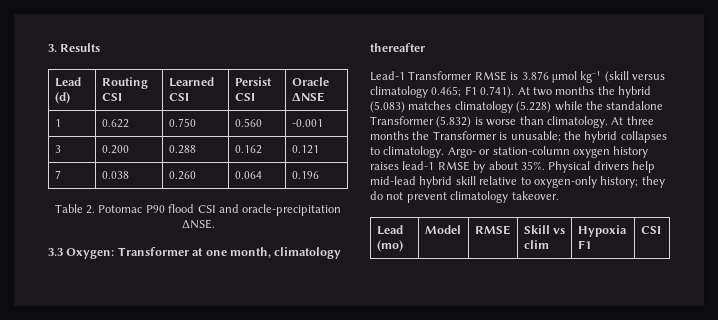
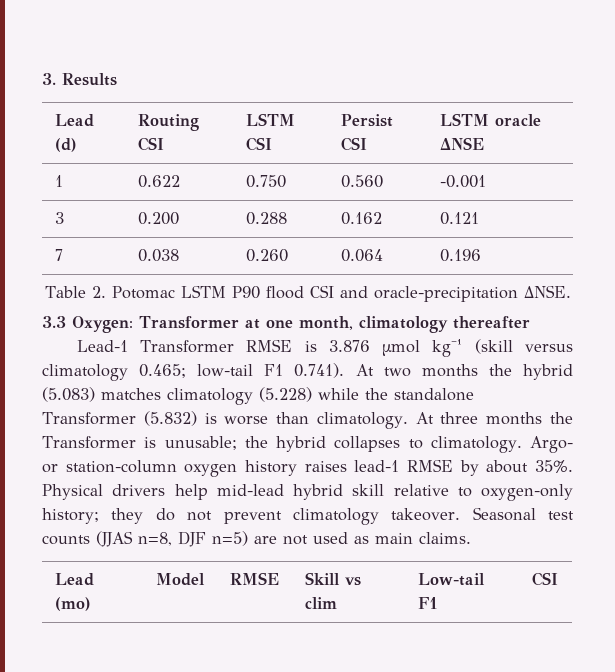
- Lead (d) | Routing CSI | Learned CSI | Persist CSI | Oracle ΔNSE
+ Lead (d) | Routing CSI | LSTM CSI | Persist CSI | LSTM oracle ΔNSE
- Table 2. Potomac P90 flood CSI and oracle-precipitation ΔNSE.
+ Table 2. Potomac LSTM P90 flood CSI and oracle-precipitation ΔNSE.
- Lead-1 Transformer RMSE is 3.876 µmol kg⁻¹ (skill versus climatology 0.465; F1 0.741). At two months the hybrid (5.083) matches climatology (5.228) while the standalone Transformer (5.832) is worse than climatology.
+ Lead-1 Transformer RMSE is 3.876 µmol kg⁻¹ (skill versus climatology 0.465; low-tail F1 0.741). At two months the hybrid (5.083) matches climatology (5.228) while the standalone Transformer (5.832) is worse than climatology.
+ Seasonal test counts (JJAS n=8, DJF n=5) are not used as main claims.
- Lead (mo) | Model | RMSE | Skill vs clim | Hypoxia F1 | CSI
+ Lead (mo) | Model | RMSE | Skill vs clim | Low-tail F1 | CSI

